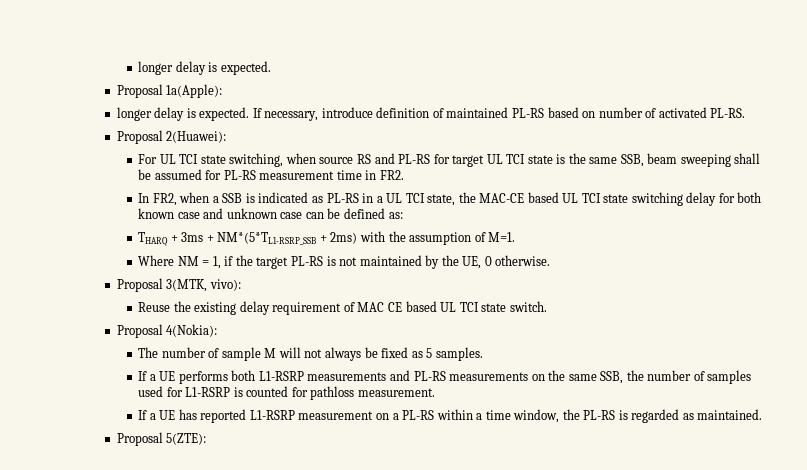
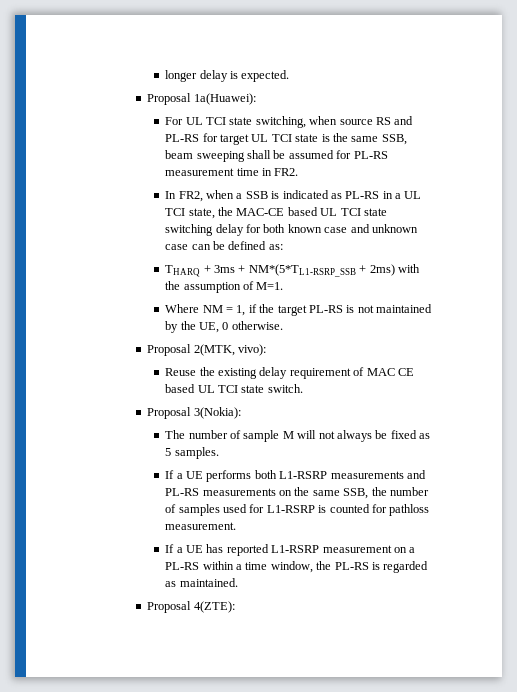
- Proposal 1a(Apple):
- longer delay is expected. If necessary, introduce definition of maintained PL-RS based on number of activated PL-RS.
- Proposal 2(Huawei):
+ Proposal 1a(Huawei):
- Proposal 3(MTK, vivo):
+ Proposal 2(MTK, vivo):
- Proposal 4(Nokia):
+ Proposal 3(Nokia):
- Proposal 5(ZTE):
+ Proposal 4(ZTE):

